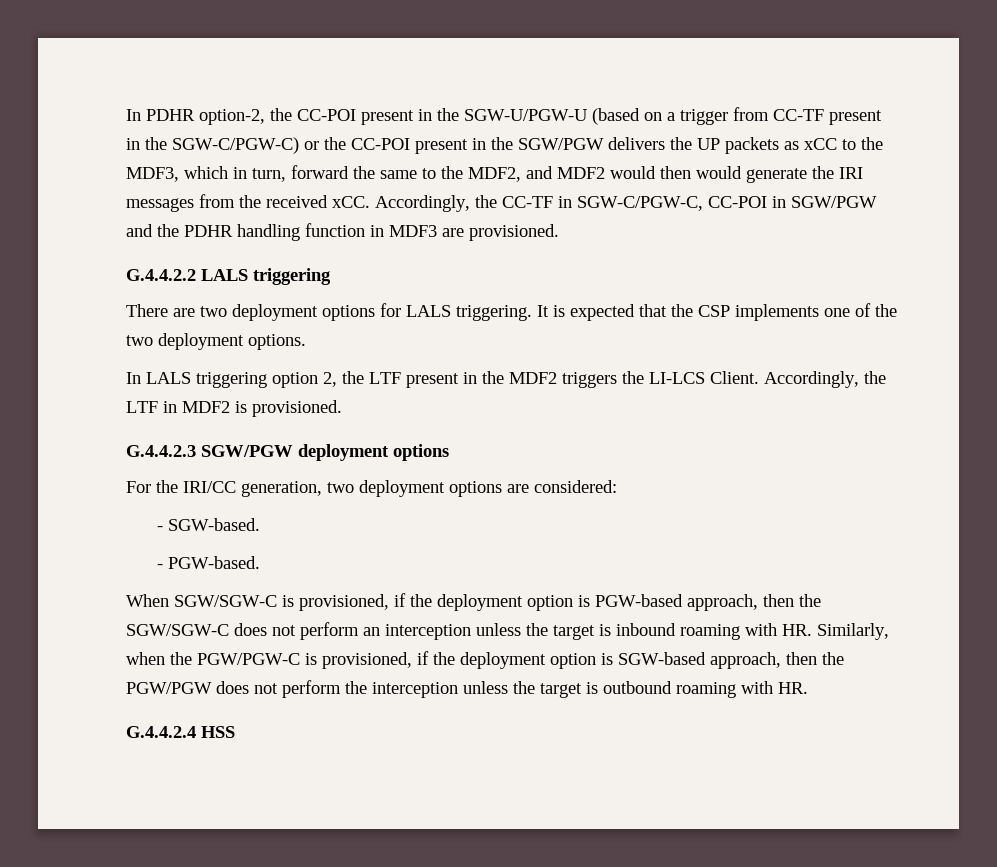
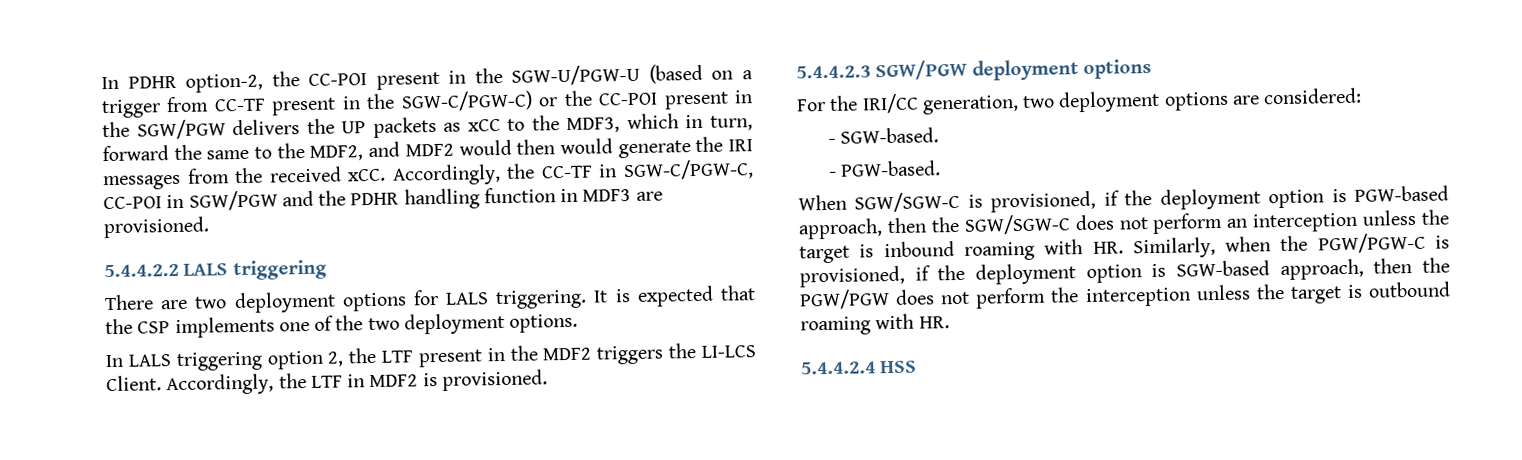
- G.4.4.2.2 LALS triggering
+ 5.4.4.2.2 LALS triggering
- G.4.4.2.3 SGW/PGW deployment options
+ 5.4.4.2.3 SGW/PGW deployment options
- G.4.4.2.4 HSS
+ 5.4.4.2.4 HSS

